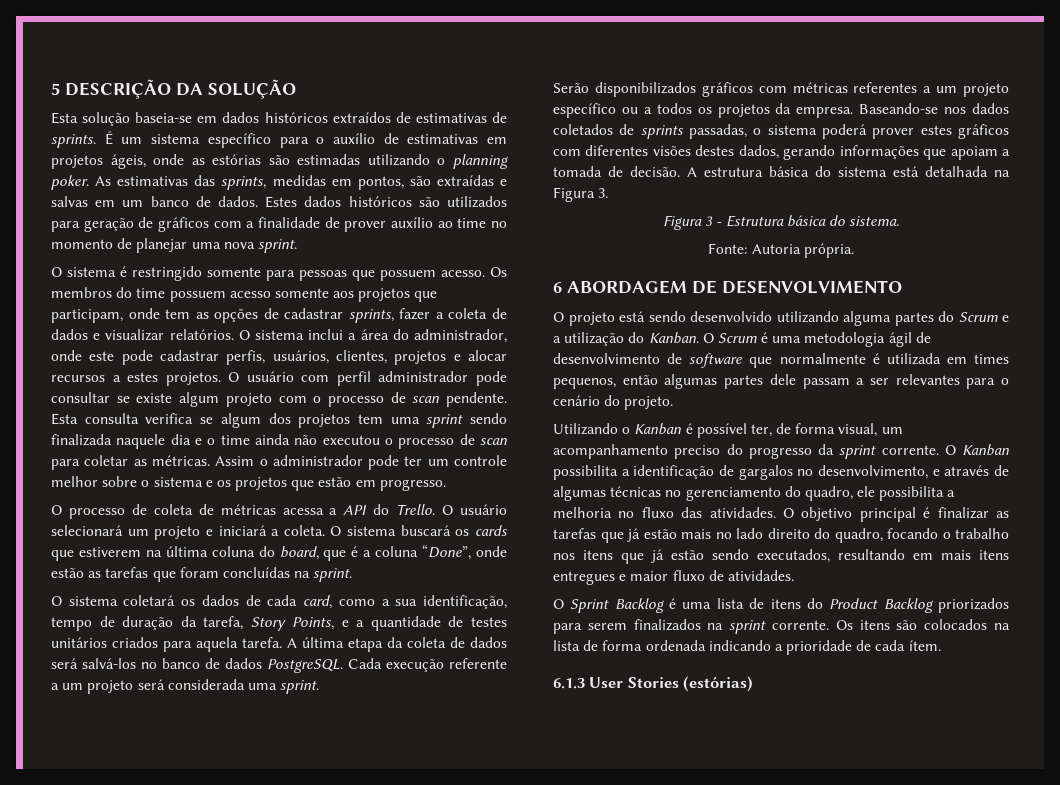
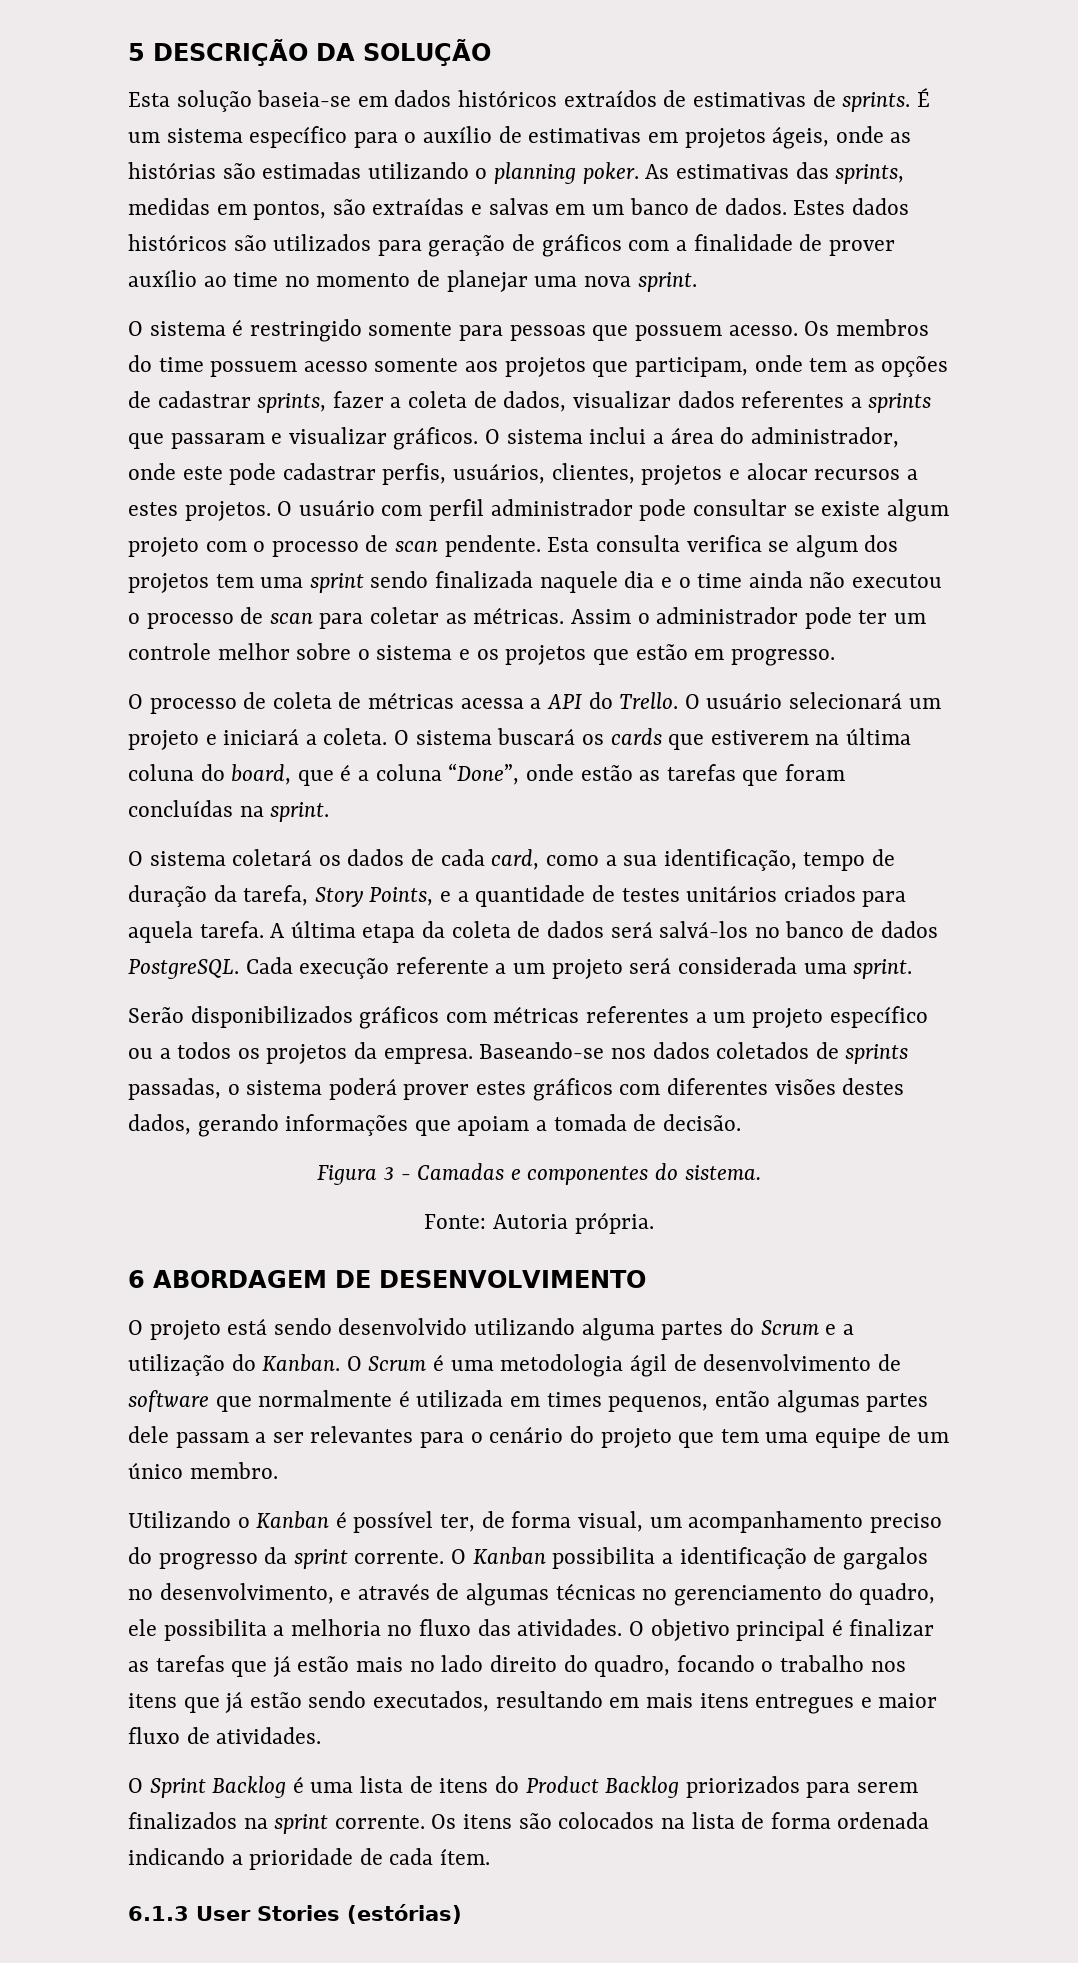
- É um sistema específico para o auxílio de estimativas em projetos ágeis, onde as estórias são estimadas utilizando o planning poker.
+ É um sistema específico para o auxílio de estimativas em projetos ágeis, onde as histórias são estimadas utilizando o planning poker.
- Os membros do time possuem acesso somente aos projetos que participam, onde tem as opções de cadastrar sprints, fazer a coleta de dados e visualizar relatórios.
+ Os membros do time possuem acesso somente aos projetos que participam, onde tem as opções de cadastrar sprints, fazer a coleta de dados, visualizar dados referentes a sprints que passaram e visualizar gráficos.
- A estrutura básica do sistema está detalhada na Figura 3.
- Figura 3 - Estrutura básica do sistema.
+ Figura 3 - Camadas e componentes do sistema.
- O Scrum é uma metodologia ágil de desenvolvimento de software que normalmente é utilizada em times pequenos, então algumas partes dele passam a ser relevantes para o cenário do projeto.
+ O Scrum é uma metodologia ágil de desenvolvimento de software que normalmente é utilizada em times pequenos, então algumas partes dele passam a ser relevantes para o cenário do projeto que tem uma equipe de um único membro.

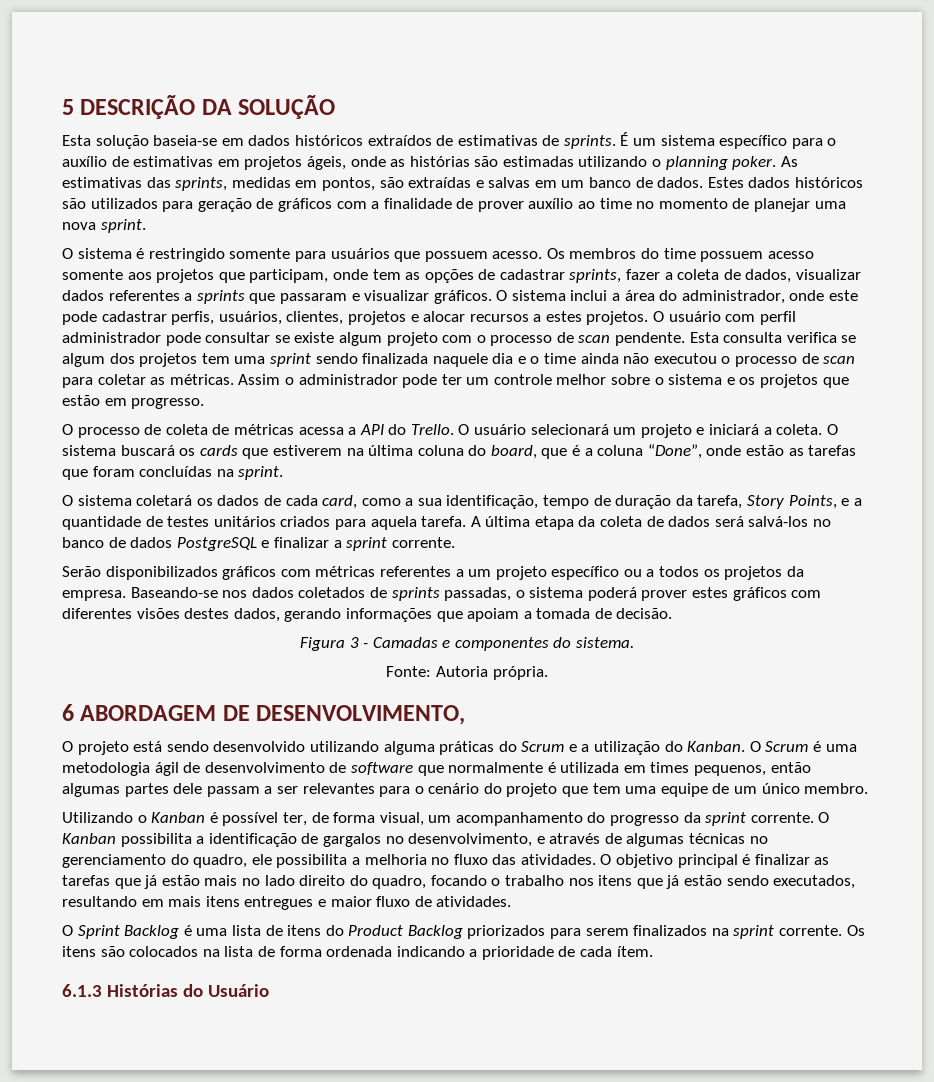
- O sistema é restringido somente para pessoas que possuem acesso.
+ O sistema é restringido somente para usuários que possuem acesso.
- A última etapa da coleta de dados será salvá-los no banco de dados PostgreSQL. Cada execução referente a um projeto será considerada uma sprint.
+ A última etapa da coleta de dados será salvá-los no banco de dados PostgreSQL e finalizar a sprint corrente.
- 6 ABORDAGEM DE DESENVOLVIMENTO
+ 6 ABORDAGEM DE DESENVOLVIMENTO,
- O projeto está sendo desenvolvido utilizando alguma partes do Scrum e a utilização do Kanban.
+ O projeto está sendo desenvolvido utilizando alguma práticas do Scrum e a utilização do Kanban.
- Utilizando o Kanban é possível ter, de forma visual, um acompanhamento preciso do progresso da sprint corrente.
+ Utilizando o Kanban é possível ter, de forma visual, um acompanhamento do progresso da sprint corrente.
- 6.1.3 User Stories (estórias)
+ 6.1.3 Histórias do Usuário

